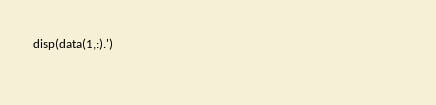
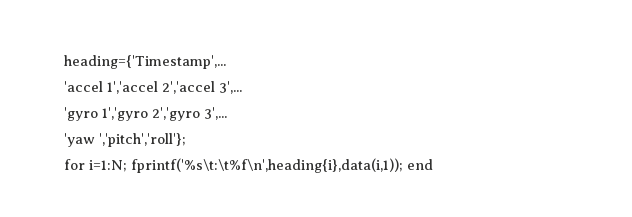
- disp(data(1,:).')
+ heading={'Timestamp',...
+ 'accel 1','accel 2','accel 3',...
+ 'gyro 1','gyro 2','gyro 3',...
+ 'yaw ','pitch','roll'};
+ for i=1:N; fprintf('%s\t:\t%f\n',heading{i},data(i,1)); end

